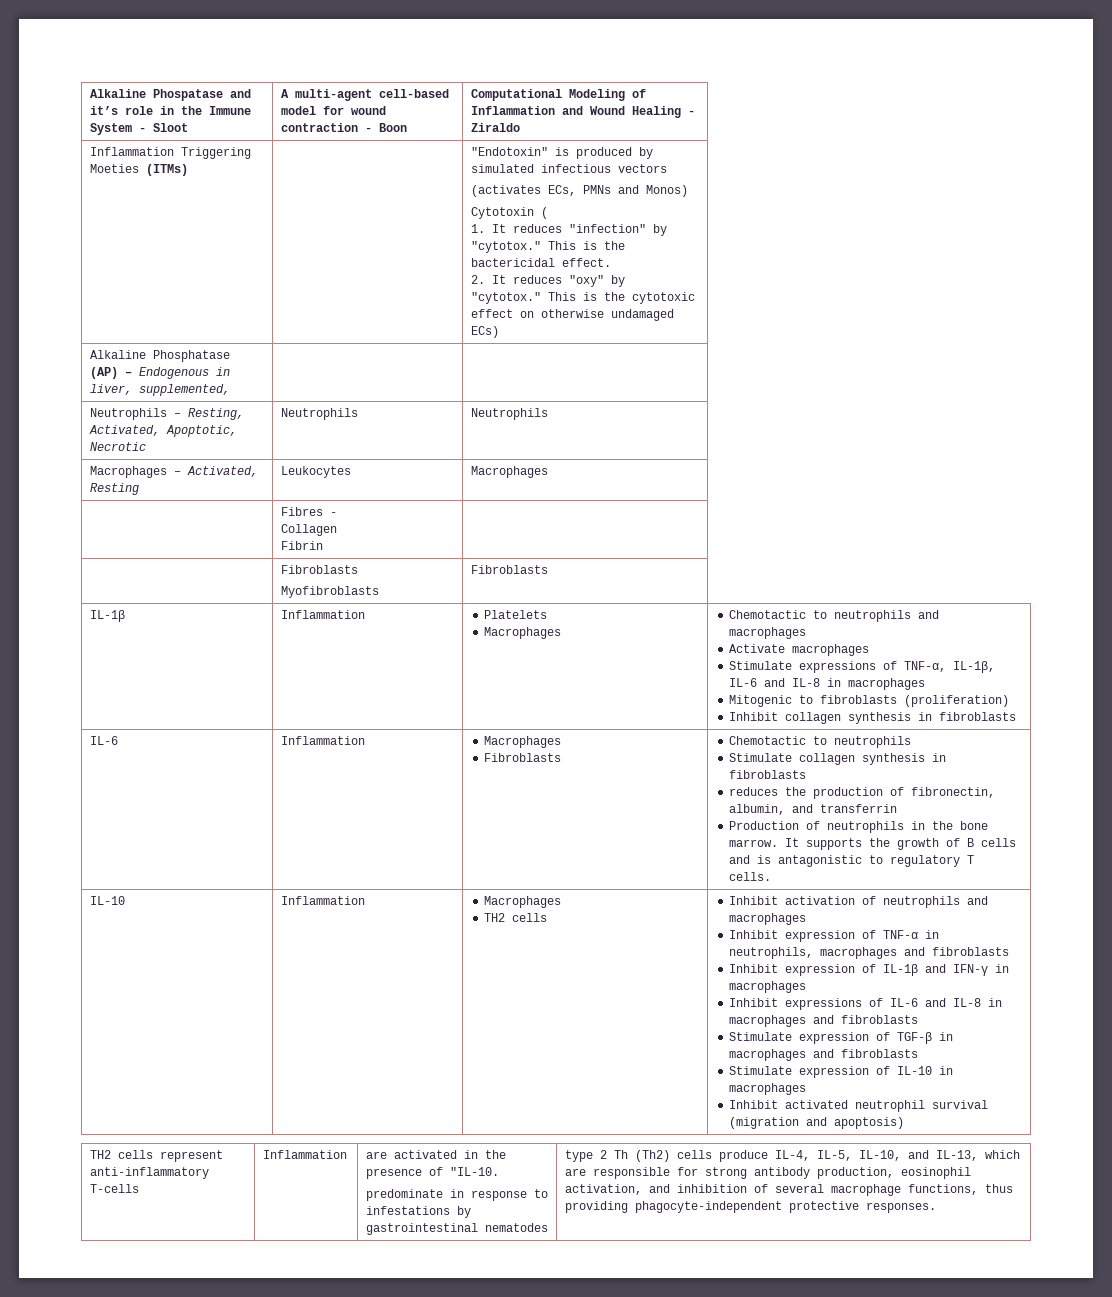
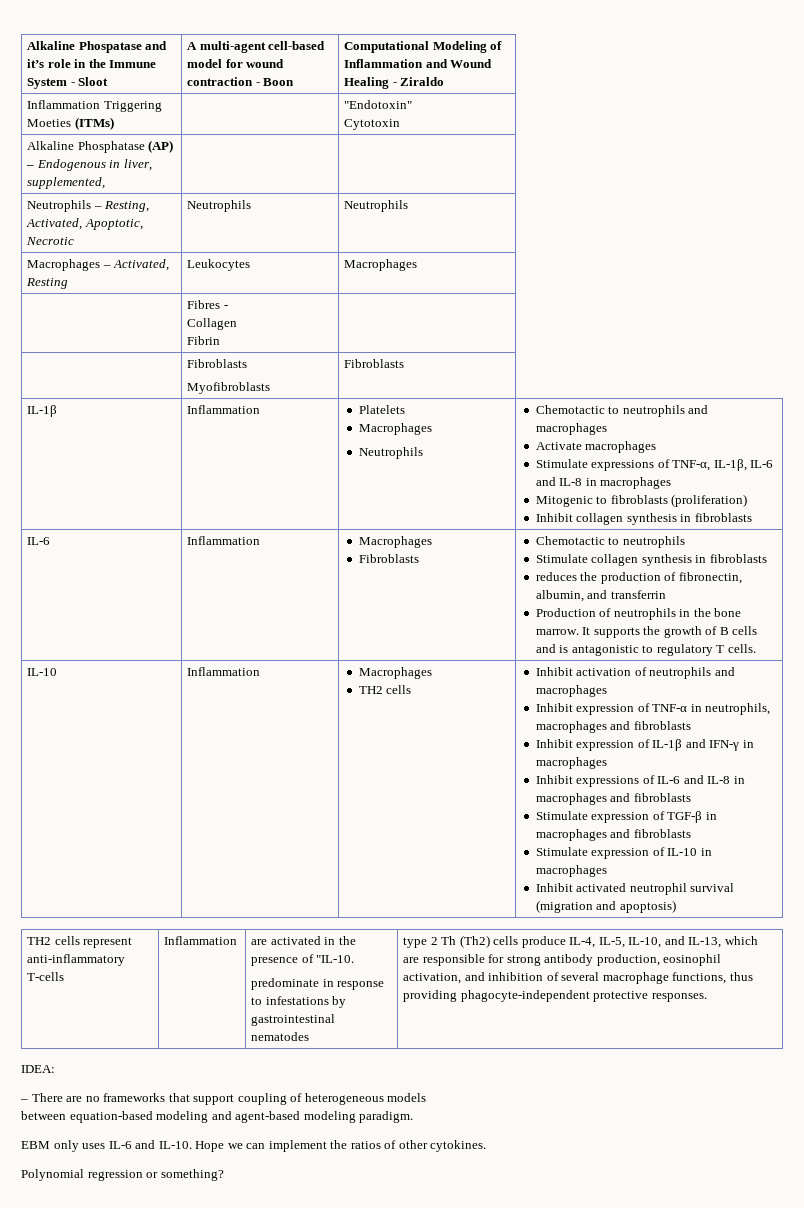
- "Endotoxin" is produced by simulated infectious vectors
- (activates ECs, PMNs and Monos)
- Cytotoxin (
- 1. It reduces "infection" by "cytotox." This is the bactericidal effect.
- 2. It reduces "oxy" by "cytotox." This is the cytotoxic effect on otherwise undamaged ECs)
+ "Endotoxin"
+ Cytotoxin
  IL-1β | Inflammation | Platelets
- Macrophages | Chemotactic to neutrophils and macrophages
+ Macrophages
+ Neutrophils | Chemotactic to neutrophils and macrophages
+ IDEA:
+ – There are no frameworks that support coupling of heterogeneous models
+ between equation-based modeling and agent-based modeling paradigm.
+ EBM only uses IL-6 and IL-10. Hope we can implement the ratios of other cytokines.
+ Polynomial regression or something?

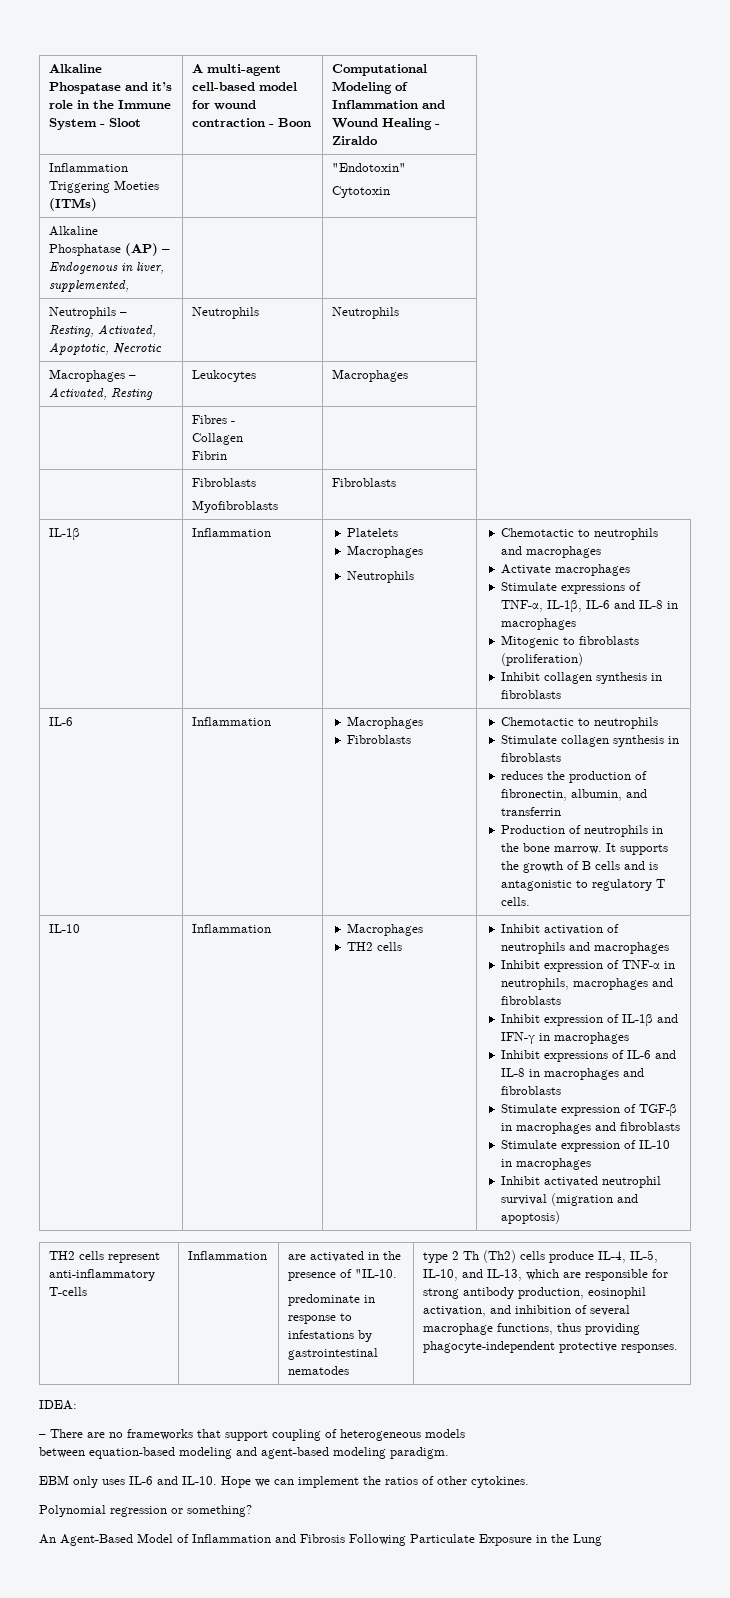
+ An Agent-Based Model of Inflammation and Fibrosis Following Particulate Exposure in the Lung

